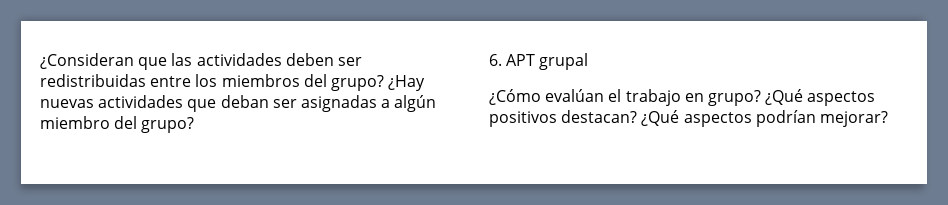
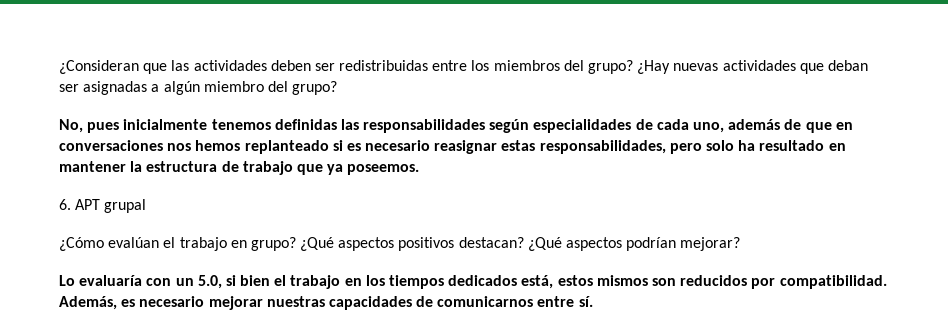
+ No, pues inicialmente tenemos definidas las responsabilidades según especialidades de cada uno, además de que en conversaciones nos hemos replanteado si es necesario reasignar estas responsabilidades, pero solo ha resultado en mantener la estructura de trabajo que ya poseemos.
+ Lo evaluaría con un 5.0, si bien el trabajo en los tiempos dedicados está, estos mismos son reducidos por compatibilidad. Además, es necesario mejorar nuestras capacidades de comunicarnos entre sí.

